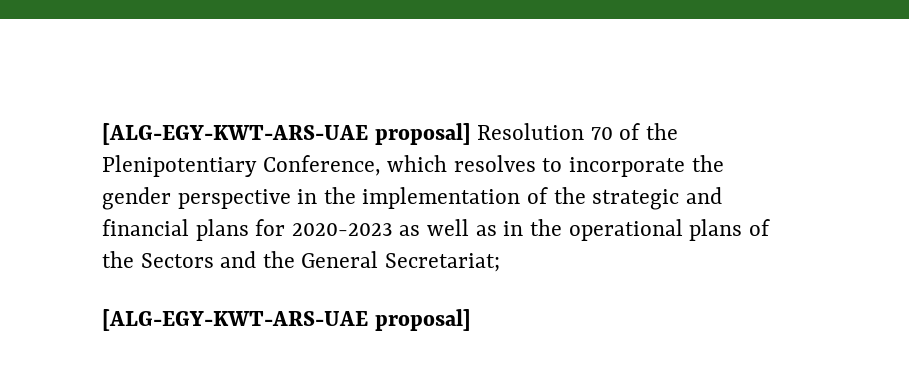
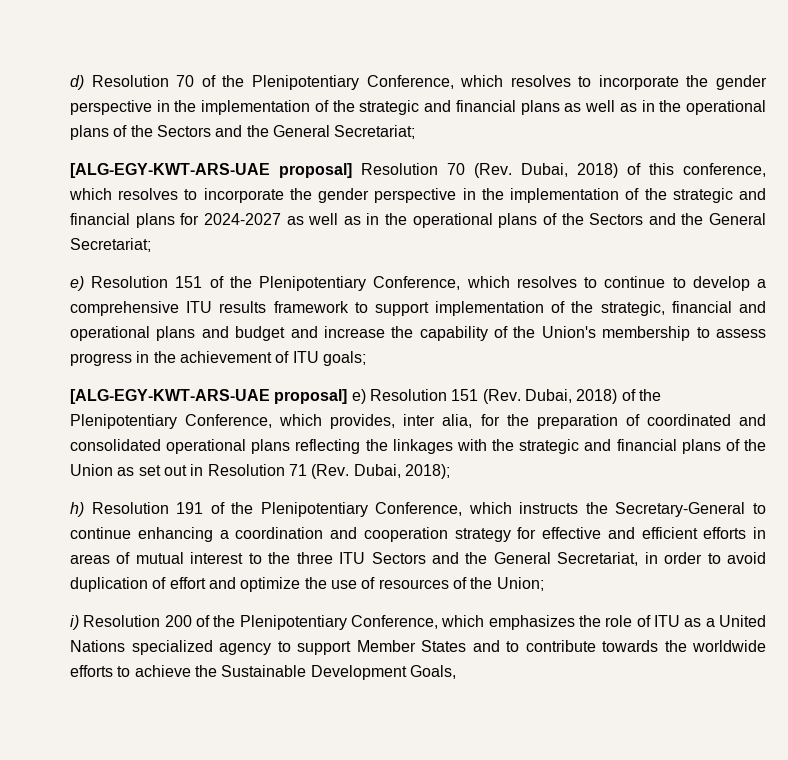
- [ALG-EGY-KWT-ARS-UAE proposal] Resolution 70 of the Plenipotentiary Conference, which resolves to incorporate the gender perspective in the implementation of the strategic and financial plans for 2020-2023 as well as in the operational plans of the Sectors and the General Secretariat;
- [ALG-EGY-KWT-ARS-UAE proposal]
+ d) Resolution 70 of the Plenipotentiary Conference, which resolves to incorporate the gender perspective in the implementation of the strategic and financial plans as well as in the operational plans of the Sectors and the General Secretariat;
+ [ALG-EGY-KWT-ARS-UAE proposal] Resolution 70 (Rev. Dubai, 2018) of this conference, which resolves to incorporate the gender perspective in the implementation of the strategic and financial plans for 2024-2027 as well as in the operational plans of the Sectors and the General Secretariat;
+ e) Resolution 151 of the Plenipotentiary Conference, which resolves to continue to develop a comprehensive ITU results framework to support implementation of the strategic, financial and operational plans and budget and increase the capability of the Union's membership to assess progress in the achievement of ITU goals;
+ [ALG-EGY-KWT-ARS-UAE proposal] e) Resolution 151 (Rev. Dubai, 2018) of the Plenipotentiary Conference, which provides, inter alia, for the preparation of coordinated and consolidated operational plans reflecting the linkages with the strategic and financial plans of the Union as set out in Resolution 71 (Rev. Dubai, 2018);
+ h) Resolution 191 of the Plenipotentiary Conference, which instructs the Secretary-General to continue enhancing a coordination and cooperation strategy for effective and efficient efforts in areas of mutual interest to the three ITU Sectors and the General Secretariat, in order to avoid duplication of effort and optimize the use of resources of the Union;
+ i) Resolution 200 of the Plenipotentiary Conference, which emphasizes the role of ITU as a United Nations specialized agency to support Member States and to contribute towards the worldwide efforts to achieve the Sustainable Development Goals,

